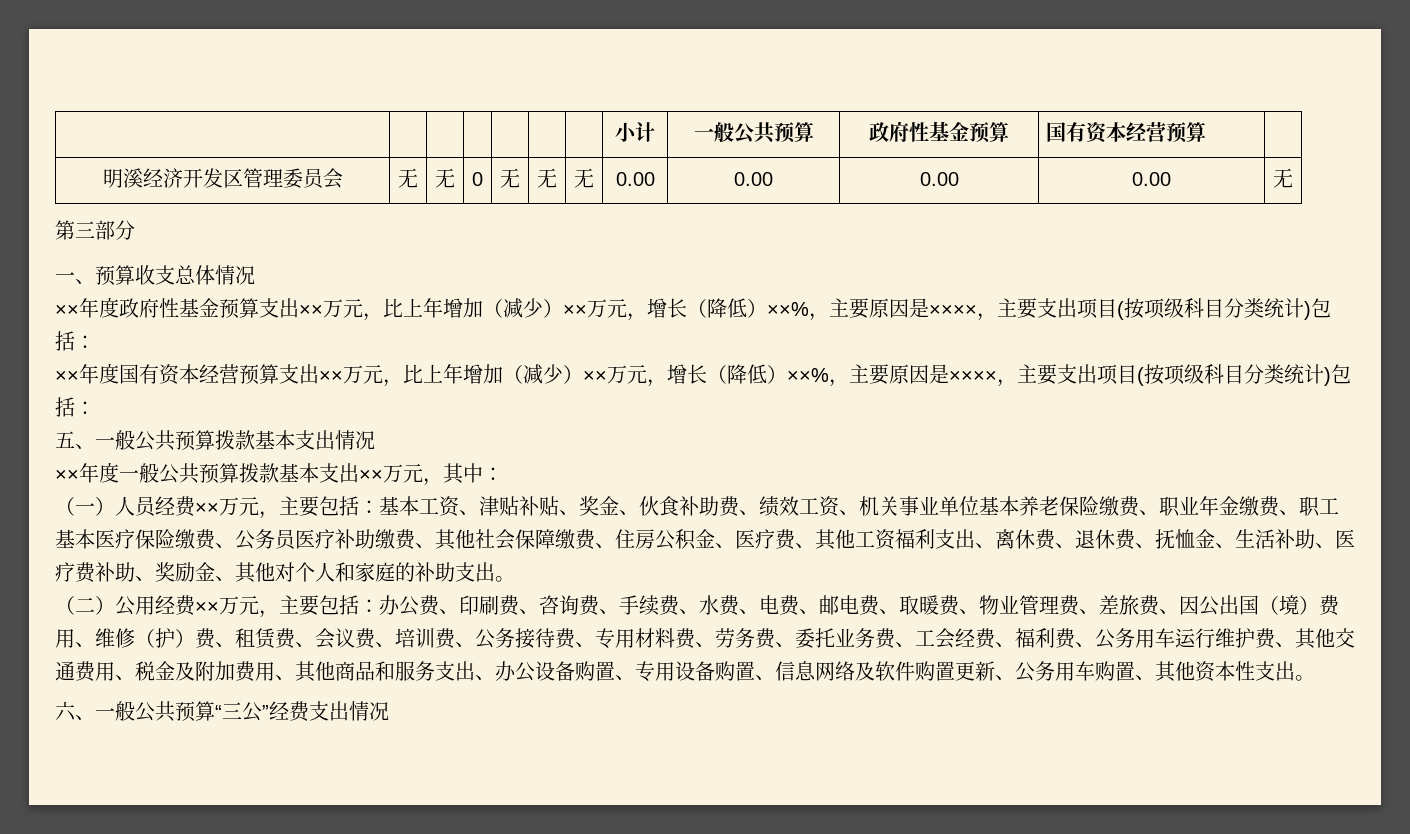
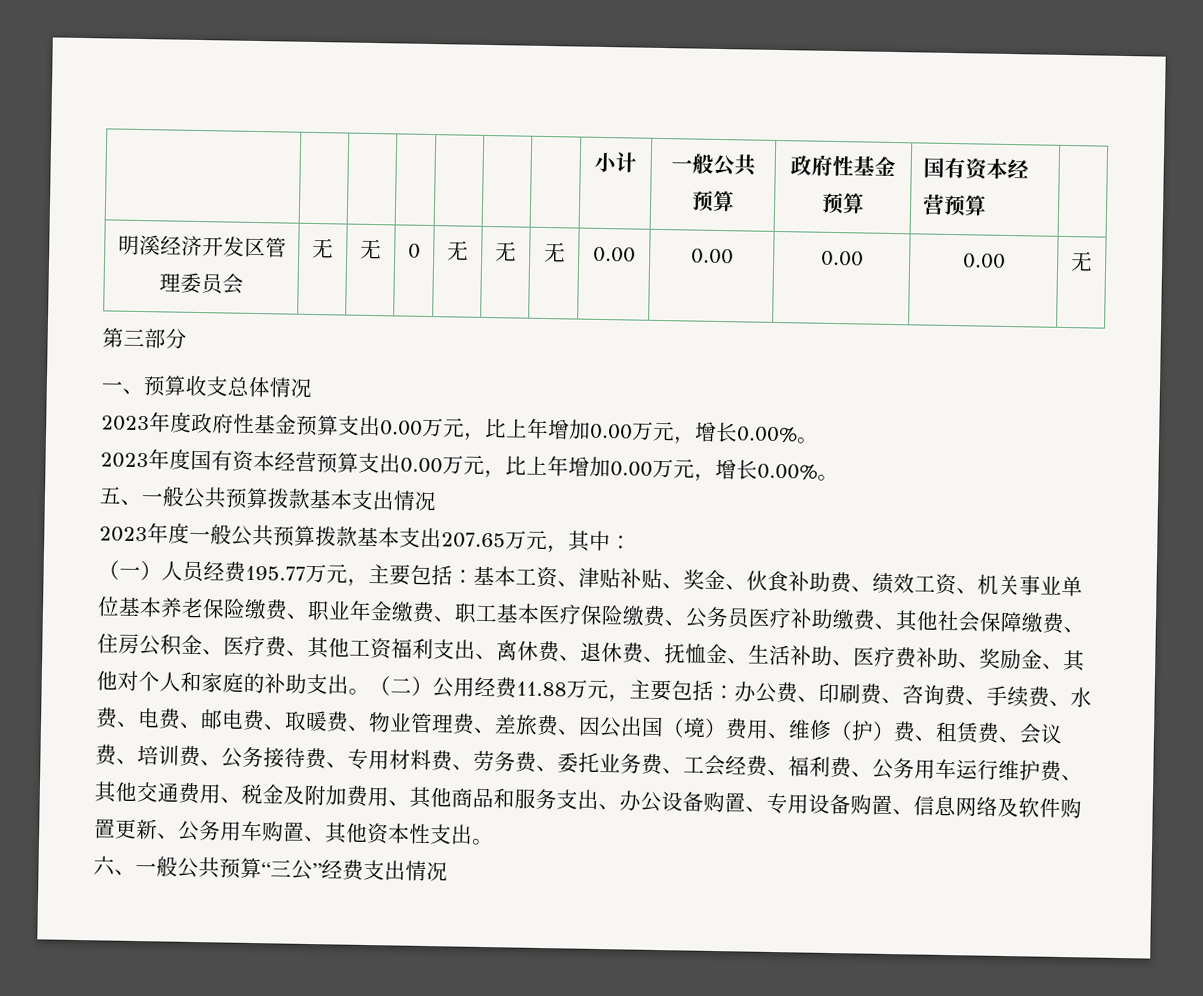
- ××年度政府性基金预算支出××万元，比上年增加（减少）××万元，增长（降低）××%，主要原因是××××，主要支出项目(按项级科目分类统计)包括：
- ××年度国有资本经营预算支出××万元，比上年增加（减少）××万元，增长（降低）××%，主要原因是××××，主要支出项目(按项级科目分类统计)包括：
+ 2023年度政府性基金预算支出0.00万元，比上年增加0.00万元，增长0.00%。
+ 2023年度国有资本经营预算支出0.00万元，比上年增加0.00万元，增长0.00%。
- ××年度一般公共预算拨款基本支出××万元，其中：
+ 2023年度一般公共预算拨款基本支出207.65万元，其中：
- （一）人员经费××万元，主要包括：
+ （一）人员经费195.77万元，主要包括：
- 基本工资、津贴补贴、奖金、伙食补助费、绩效工资、机关事业单位基本养老保险缴费、职业年金缴费、职工基本医疗保险缴费、公务员医疗补助缴费、其他社会保障缴费、住房公积金、医疗费、其他工资福利支出、离休费、退休费、抚恤金、生活补助、医疗费补助、奖励金、其他对个人和家庭的补助支出。
- （二）公用经费××万元，主要包括：
+ 基本工资、津贴补贴、奖金、伙食补助费、绩效工资、机关事业单位基本养老保险缴费、职业年金缴费、职工基本医疗保险缴费、公务员医疗补助缴费、其他社会保障缴费、住房公积金、医疗费、其他工资福利支出、离休费、退休费、抚恤金、生活补助、医疗费补助、奖励金、其他对个人和家庭的补助支出。（二）公用经费11.88万元，主要包括：

